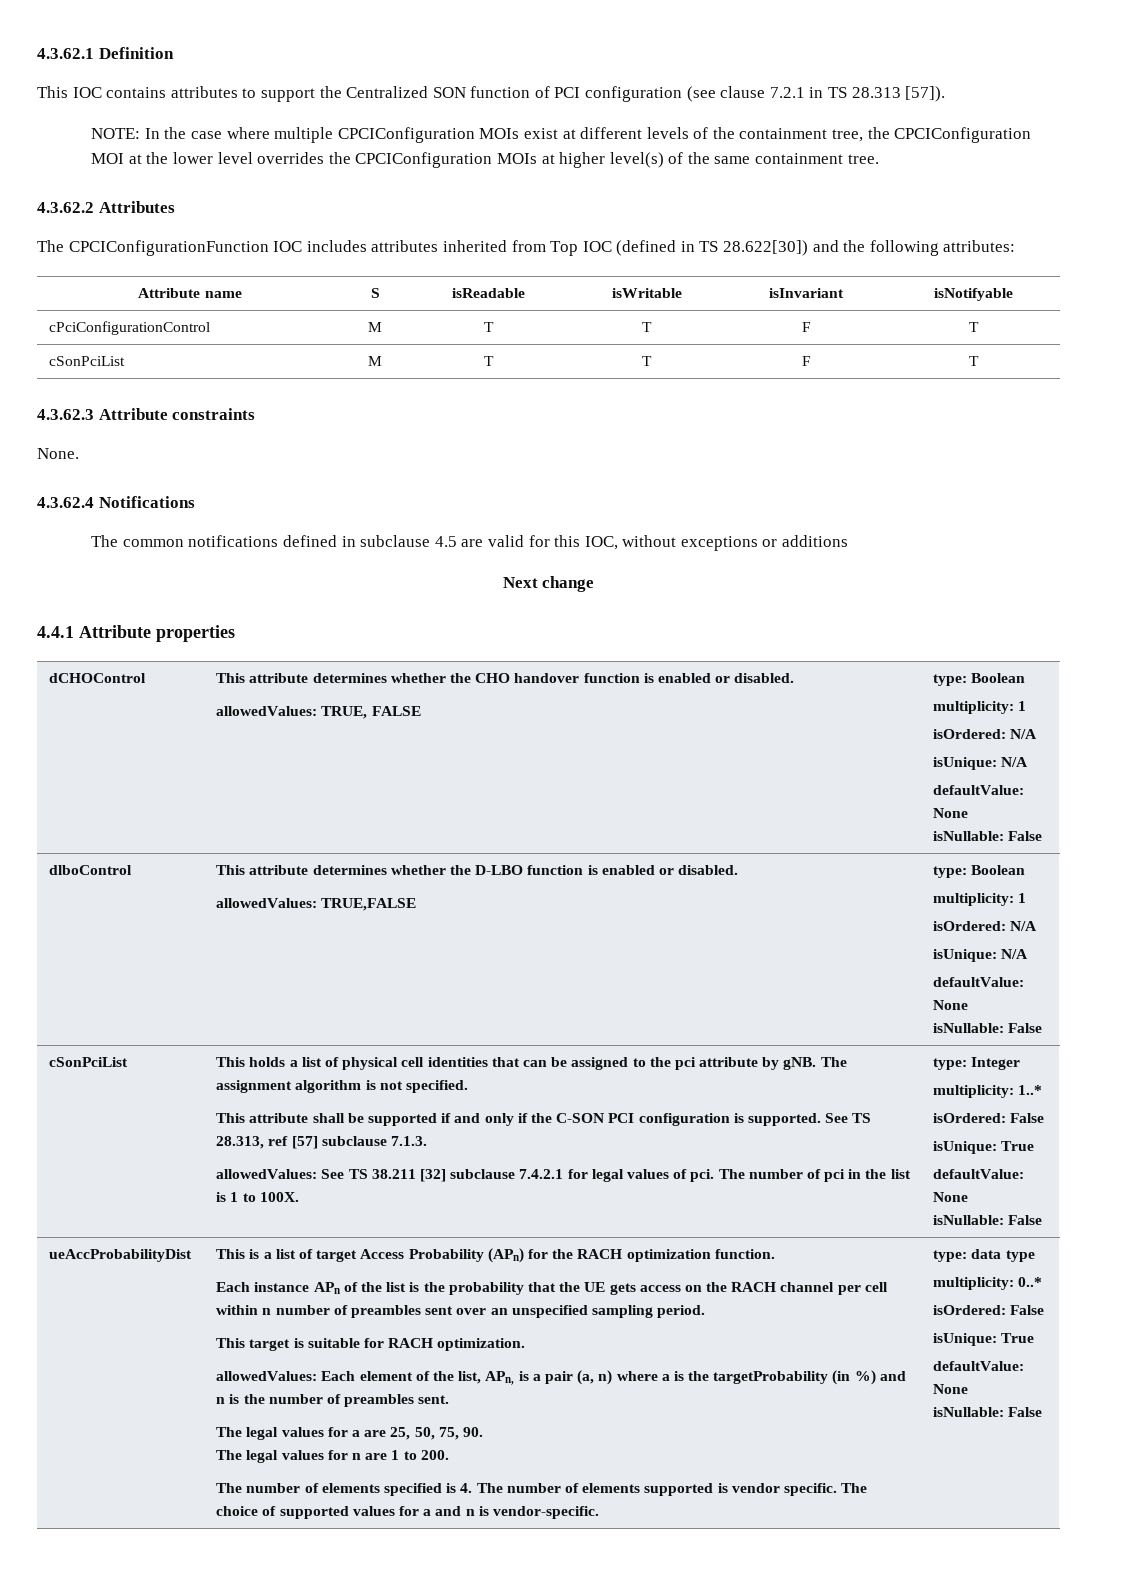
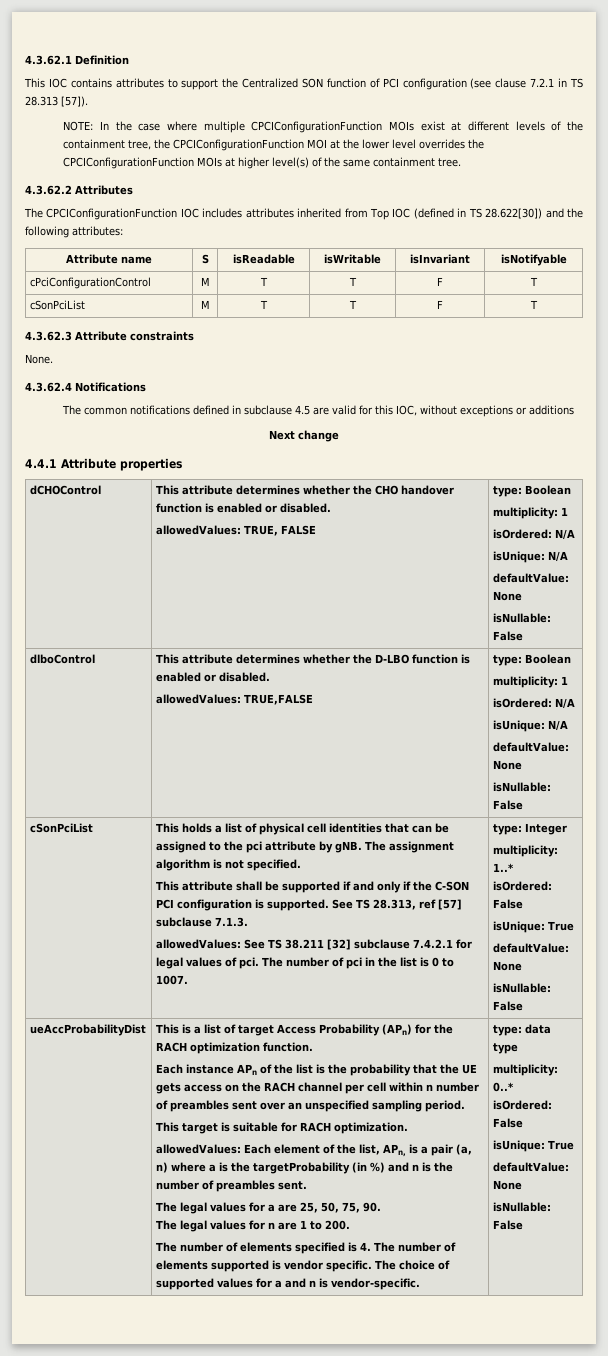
- NOTE: In the case where multiple CPCIConfiguration MOIs exist at different levels of the containment tree, the CPCIConfiguration MOI at the lower level overrides the CPCIConfiguration MOIs at higher level(s) of the same containment tree.
+ NOTE: In the case where multiple CPCIConfigurationFunction MOIs exist at different levels of the containment tree, the CPCIConfigurationFunction MOI at the lower level overrides the CPCIConfigurationFunction MOIs at higher level(s) of the same containment tree.
- The number of pci in the list is 1 to 100X.
+ The number of pci in the list is 0 to 1007.

